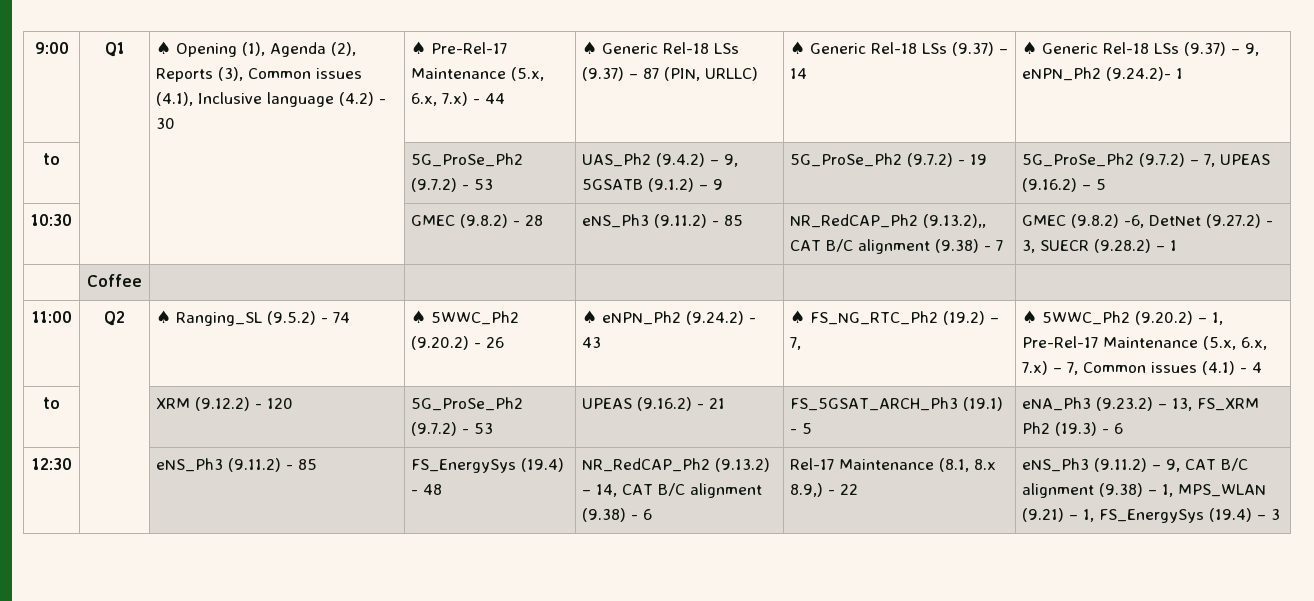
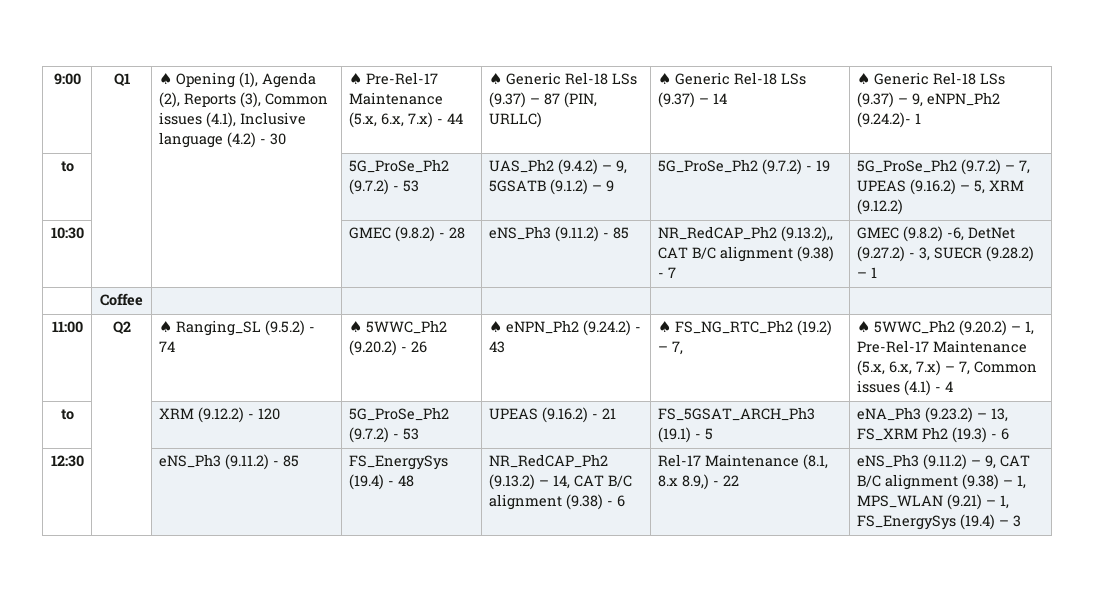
- to | | | 5G_ProSe_Ph2 (9.7.2) - 53 | UAS_Ph2 (9.4.2) – 9, 5GSATB (9.1.2) – 9 | 5G_ProSe_Ph2 (9.7.2) - 19 | 5G_ProSe_Ph2 (9.7.2) – 7, UPEAS (9.16.2) – 5
+ to | | | 5G_ProSe_Ph2 (9.7.2) - 53 | UAS_Ph2 (9.4.2) – 9, 5GSATB (9.1.2) – 9 | 5G_ProSe_Ph2 (9.7.2) - 19 | 5G_ProSe_Ph2 (9.7.2) – 7, UPEAS (9.16.2) – 5, XRM (9.12.2)

